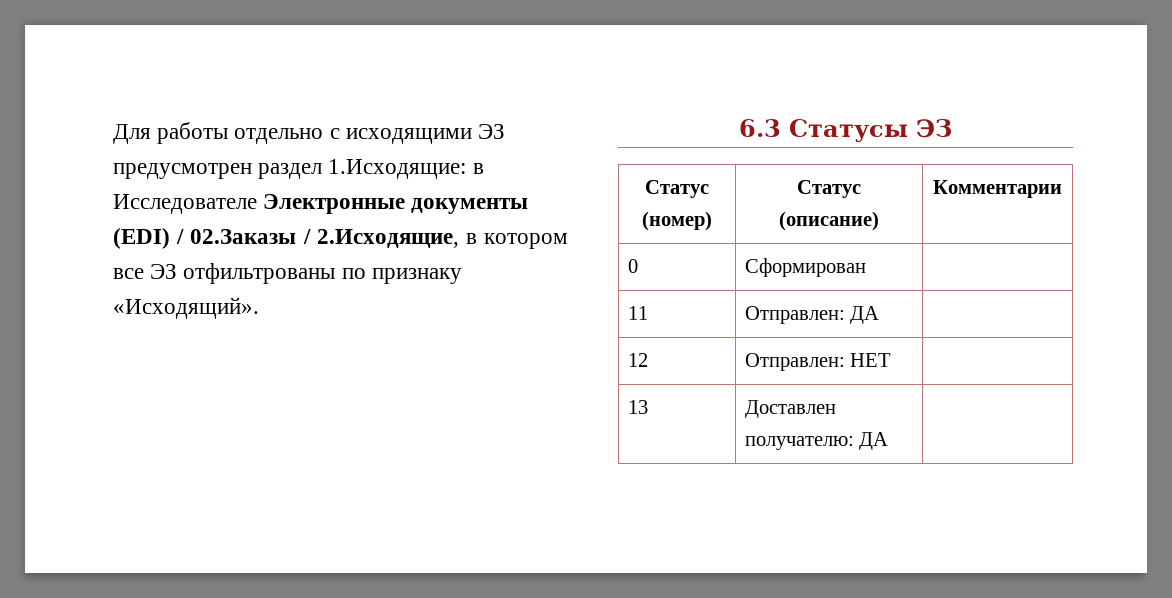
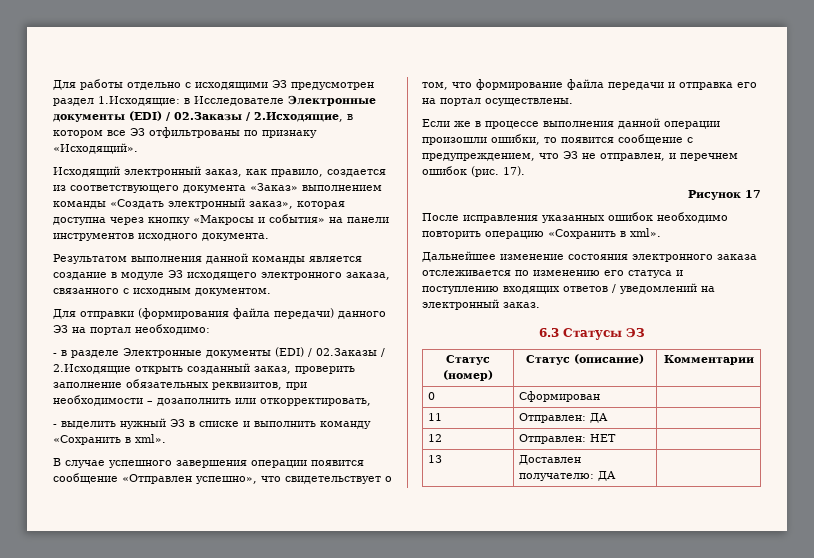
+ Исходящий электронный заказ, как правило, создается из соответствующего документа «Заказ» выполнением команды «Создать электронный заказ», которая доступна через кнопку «Макросы и события» на панели инструментов исходного документа.
+ Результатом выполнения данной команды является создание в модуле ЭЗ исходящего электронного заказа, связанного с исходным документом.
+ Для отправки (формирования файла передачи) данного ЭЗ на портал необходимо:
+ - в разделе Электронные документы (EDI) / 02.Заказы / 2.Исходящие открыть созданный заказ, проверить заполнение обязательных реквизитов, при необходимости – дозаполнить или откорректировать,
+ - выделить нужный ЭЗ в списке и выполнить команду «Сохранить в xml».
+ В случае успешного завершения операции появится сообщение «Отправлен успешно», что свидетельствует о том, что формирование файла передачи и отправка его на портал осуществлены.
+ Если же в процессе выполнения данной операции произошли ошибки, то появится сообщение с предупреждением, что ЭЗ не отправлен, и перечнем ошибок (рис. 17).
+ Рисунок 17
+ После исправления указанных ошибок необходимо повторить операцию «Сохранить в xml».
+ Дальнейшее изменение состояния электронного заказа отслеживается по изменению его статуса и поступлению входящих ответов / уведомлений на электронный заказ.

